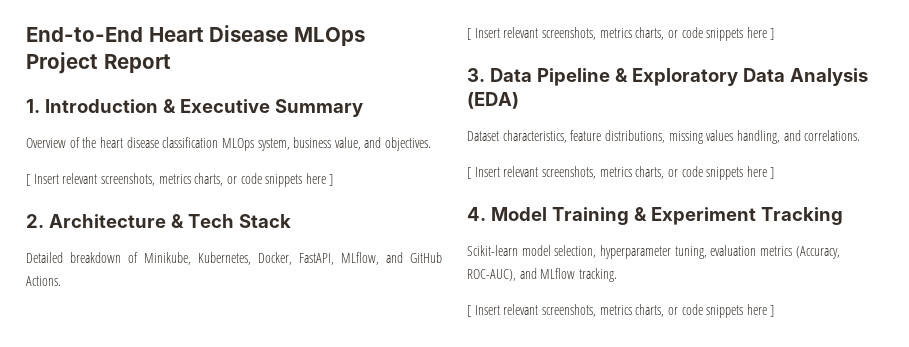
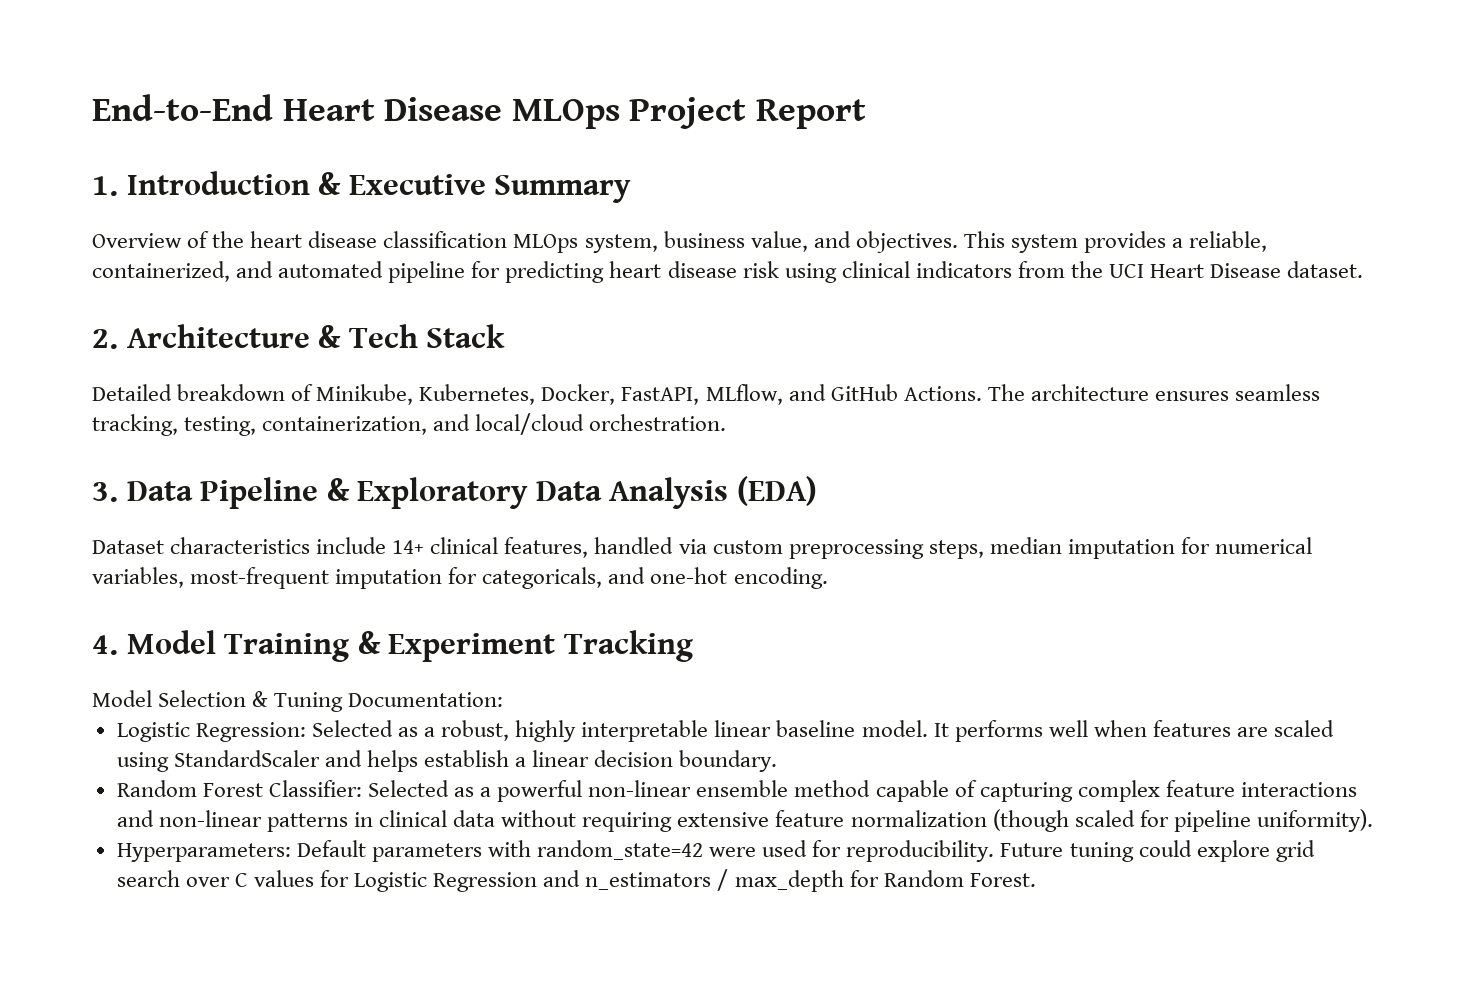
- Overview of the heart disease classification MLOps system, business value, and objectives.
- [ Insert relevant screenshots, metrics charts, or code snippets here ]
+ Overview of the heart disease classification MLOps system, business value, and objectives. This system provides a reliable, containerized, and automated pipeline for predicting heart disease risk using clinical indicators from the UCI Heart Disease dataset.
- Detailed breakdown of Minikube, Kubernetes, Docker, FastAPI, MLflow, and GitHub Actions.
- [ Insert relevant screenshots, metrics charts, or code snippets here ]
+ Detailed breakdown of Minikube, Kubernetes, Docker, FastAPI, MLflow, and GitHub Actions. The architecture ensures seamless tracking, testing, containerization, and local/cloud orchestration.
- Dataset characteristics, feature distributions, missing values handling, and correlations.
- [ Insert relevant screenshots, metrics charts, or code snippets here ]
+ Dataset characteristics include 14+ clinical features, handled via custom preprocessing steps, median imputation for numerical variables, most-frequent imputation for categoricals, and one-hot encoding.
- Scikit-learn model selection, hyperparameter tuning, evaluation metrics (Accuracy, ROC-AUC), and MLflow tracking.
- [ Insert relevant screenshots, metrics charts, or code snippets here ]
+ Model Selection & Tuning Documentation:
+ Logistic Regression: Selected as a robust, highly interpretable linear baseline model. It performs well when features are scaled using StandardScaler and helps establish a linear decision boundary.
+ Random Forest Classifier: Selected as a powerful non-linear ensemble method capable of capturing complex feature interactions and non-linear patterns in clinical data without requiring extensive feature normalization (though scaled for pipeline uniformity).
+ Hyperparameters: Default parameters with random_state=42 were used for reproducibility. Future tuning could explore grid search over C values for Logistic Regression and n_estimators / max_depth for Random Forest.

